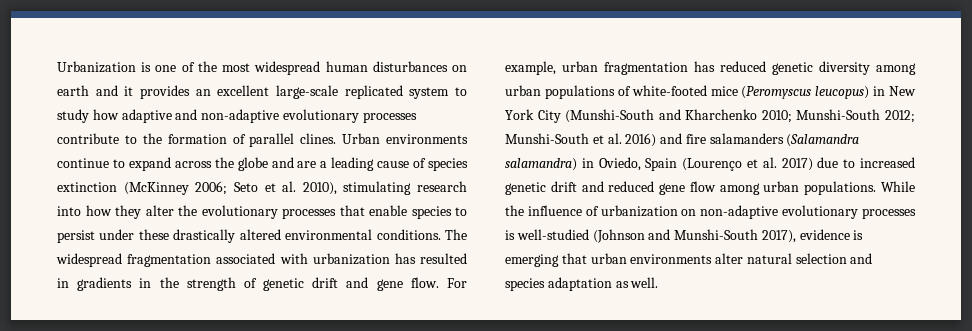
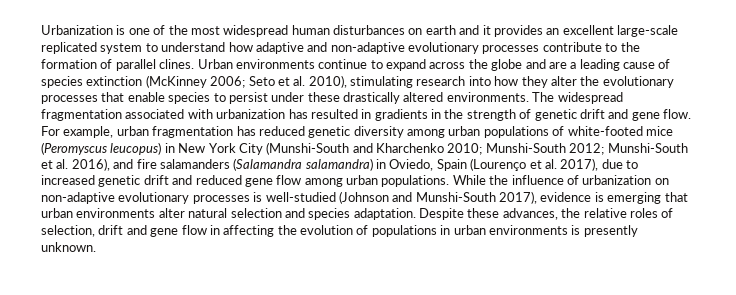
- Urbanization is one of the most widespread human disturbances on earth and it provides an excellent large-scale replicated system to study how adaptive and non-adaptive evolutionary processes contribute to the formation of parallel clines.
+ Urbanization is one of the most widespread human disturbances on earth and it provides an excellent large-scale replicated system to understand how adaptive and non-adaptive evolutionary processes contribute to the formation of parallel clines.
- Urban environments continue to expand across the globe and are a leading cause of species extinction (McKinney 2006; Seto et al. 2010), stimulating research into how they alter the evolutionary processes that enable species to persist under these drastically altered environmental conditions.
+ Urban environments continue to expand across the globe and are a leading cause of species extinction (McKinney 2006; Seto et al. 2010), stimulating research into how they alter the evolutionary processes that enable species to persist under these drastically altered environments.
- For example, urban fragmentation has reduced genetic diversity among urban populations of white-footed mice (Peromyscus leucopus) in New York City (Munshi-South and Kharchenko 2010; Munshi-South 2012; Munshi-South et al. 2016) and fire salamanders (Salamandra salamandra) in Oviedo, Spain (Lourenço et al. 2017) due to increased genetic drift and reduced gene flow among urban populations.
+ For example, urban fragmentation has reduced genetic diversity among urban populations of white-footed mice (Peromyscus leucopus) in New York City (Munshi-South and Kharchenko 2010; Munshi-South 2012; Munshi-South et al. 2016), and fire salamanders (Salamandra salamandra) in Oviedo, Spain (Lourenço et al. 2017), due to increased genetic drift and reduced gene flow among urban populations.
- While the influence of urbanization on non-adaptive evolutionary processes is well-studied (Johnson and Munshi-South 2017), evidence is emerging that urban environments alter natural selection and species adaptation as well.
+ While the influence of urbanization on non-adaptive evolutionary processes is well-studied (Johnson and Munshi-South 2017), evidence is emerging that urban environments alter natural selection and species adaptation. Despite these advances, the relative roles of selection, drift and gene flow in affecting the evolution of populations in urban environments is presently unknown.

